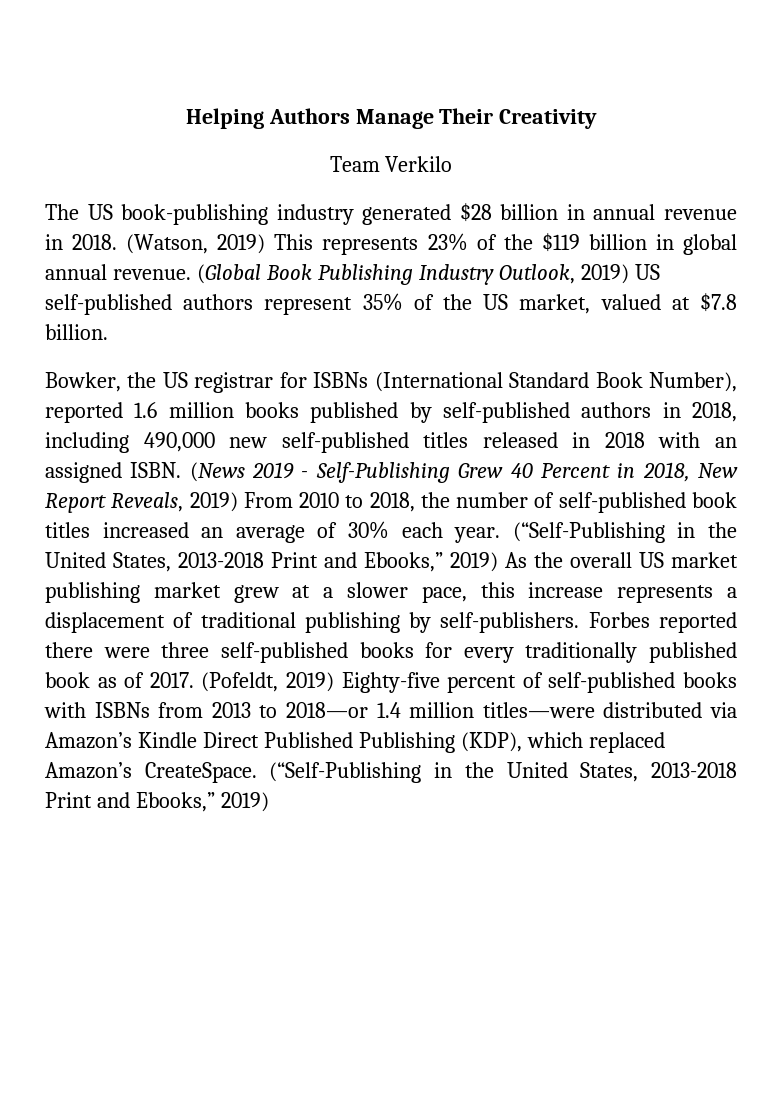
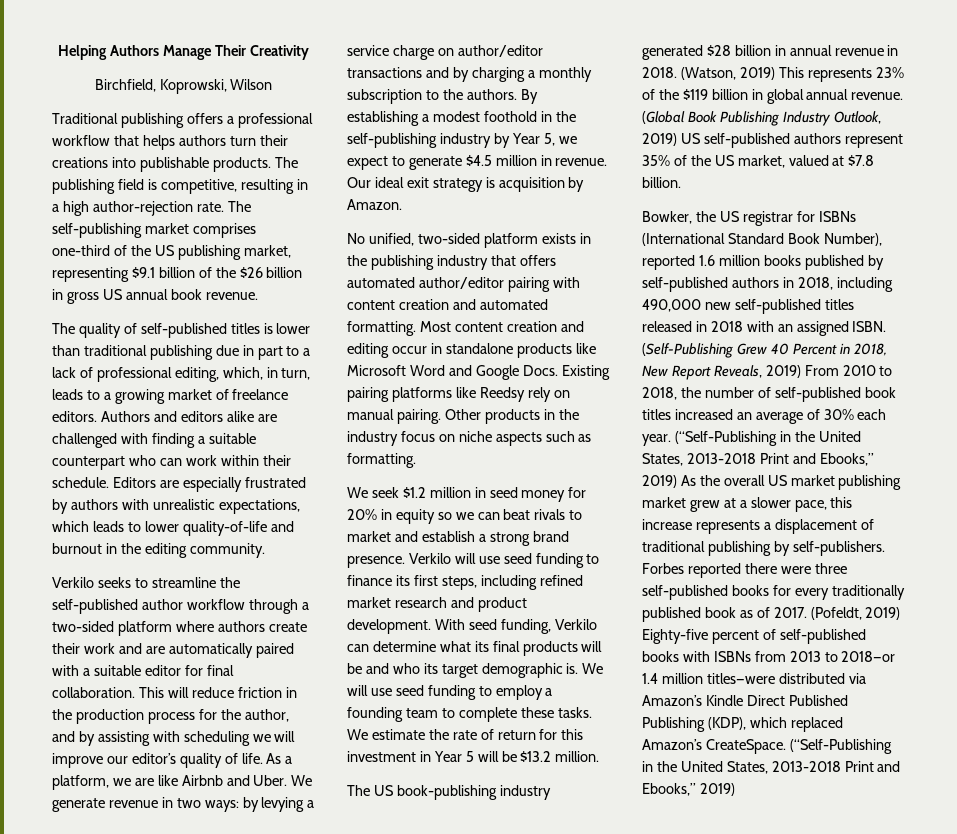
- Team Verkilo
+ Birchfield, Koprowski, Wilson
+ Traditional publishing offers a professional workflow that helps authors turn their creations into publishable products. The publishing field is competitive, resulting in a high author-rejection rate. The self-publishing market comprises one-third of the US publishing market, representing $9.1 billion of the $26 billion in gross US annual book revenue.
+ The quality of self-published titles is lower than traditional publishing due in part to a lack of professional editing, which, in turn, leads to a growing market of freelance editors. Authors and editors alike are challenged with finding a suitable counterpart who can work within their schedule. Editors are especially frustrated by authors with unrealistic expectations, which leads to lower quality-of-life and burnout in the editing community.
+ Verkilo seeks to streamline the self-published author workflow through a two-sided platform where authors create their work and are automatically paired with a suitable editor for final collaboration. This will reduce friction in the production process for the author, and by assisting with scheduling we will improve our editor’s quality of life. As a platform, we are like Airbnb and Uber. We generate revenue in two ways: by levying a service charge on author/editor transactions and by charging a monthly subscription to the authors. By establishing a modest foothold in the self-publishing industry by Year 5, we expect to generate $4.5 million in revenue. Our ideal exit strategy is acquisition by Amazon.
+ No unified, two-sided platform exists in the publishing industry that offers automated author/editor pairing with content creation and automated formatting. Most content creation and editing occur in standalone products like Microsoft Word and Google Docs. Existing pairing platforms like Reedsy rely on manual pairing. Other products in the industry focus on niche aspects such as formatting.
+ We seek $1.2 million in seed money for 20% in equity so we can beat rivals to market and establish a strong brand presence. Verkilo will use seed funding to finance its first steps, including refined market research and product development. With seed funding, Verkilo can determine what its final products will be and who its target demographic is. We will use seed funding to employ a founding team to complete these tasks. We estimate the rate of return for this investment in Year 5 will be $13.2 million.
- (News 2019 - Self-Publishing Grew 40 Percent in 2018, New Report Reveals, 2019) From 2010 to 2018, the number of self-published book titles increased an average of 30% each year.
+ (Self-Publishing Grew 40 Percent in 2018, New Report Reveals, 2019) From 2010 to 2018, the number of self-published book titles increased an average of 30% each year.

